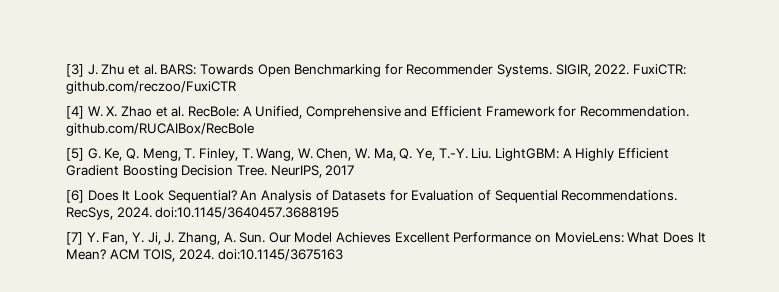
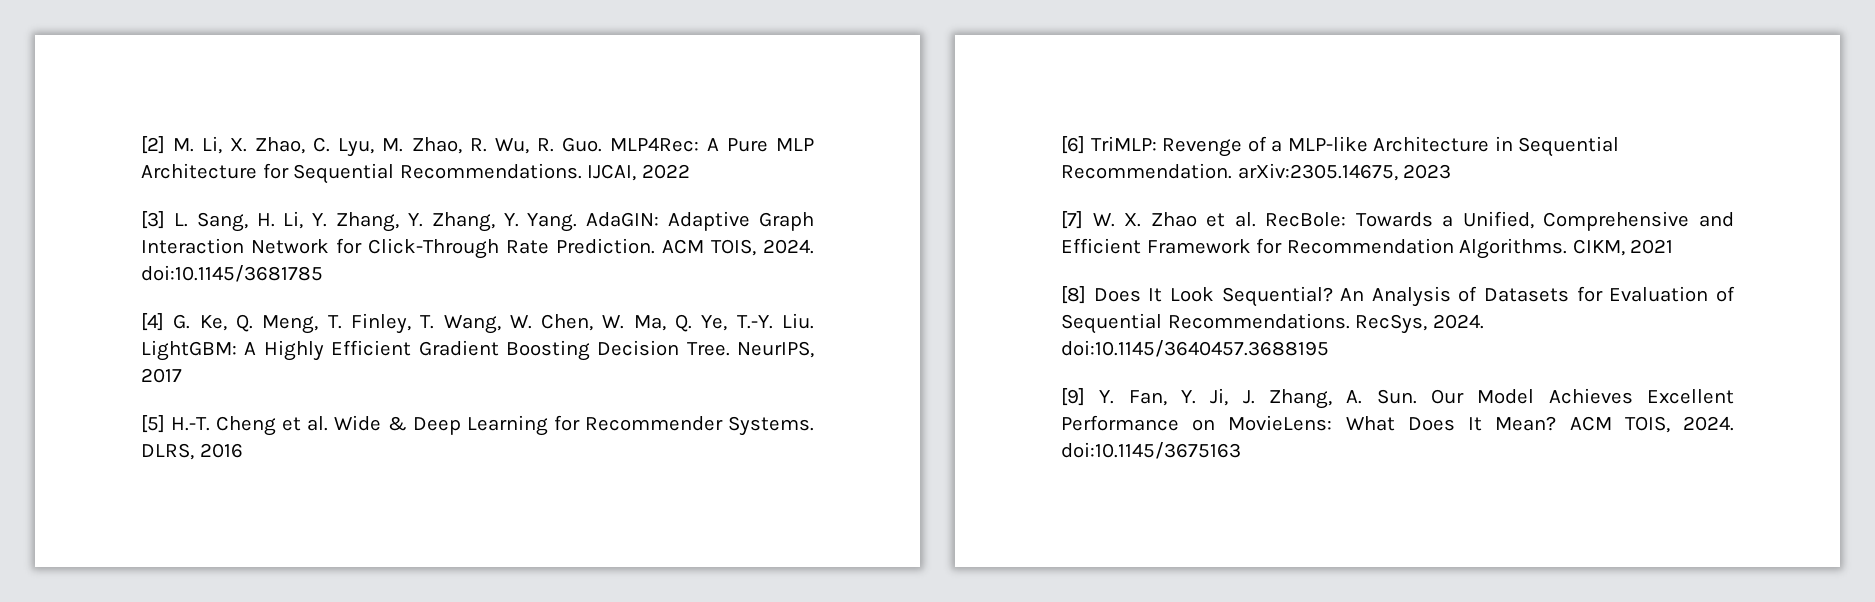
- [3] J. Zhu et al. BARS: Towards Open Benchmarking for Recommender Systems. SIGIR, 2022. FuxiCTR: github.com/reczoo/FuxiCTR
- [4] W. X. Zhao et al. RecBole: A Unified, Comprehensive and Efficient Framework for Recommendation. github.com/RUCAIBox/RecBole
- [5] G. Ke, Q. Meng, T. Finley, T. Wang, W. Chen, W. Ma, Q. Ye, T.-Y. Liu. LightGBM: A Highly Efficient Gradient Boosting Decision Tree.
+ [2] M. Li, X. Zhao, C. Lyu, M. Zhao, R. Wu, R. Guo. MLP4Rec: A Pure MLP Architecture for Sequential Recommendations. IJCAI, 2022
+ [3] L. Sang, H. Li, Y. Zhang, Y. Zhang, Y. Yang. AdaGIN: Adaptive Graph Interaction Network for Click-Through Rate Prediction. ACM TOIS, 2024. doi:10.1145/3681785
+ [4] G. Ke, Q. Meng, T. Finley, T. Wang, W. Chen, W. Ma, Q. Ye, T.-Y. Liu. LightGBM: A Highly Efficient Gradient Boosting Decision Tree.
- [6] Does It Look Sequential?
+ [5] H.-T. Cheng et al. Wide & Deep Learning for Recommender Systems. DLRS, 2016
+ [6] TriMLP: Revenge of a MLP-like Architecture in Sequential Recommendation. arXiv:2305.14675, 2023
+ [7] W. X. Zhao et al. RecBole: Towards a Unified, Comprehensive and Efficient Framework for Recommendation Algorithms. CIKM, 2021
+ [8] Does It Look Sequential?
- [7] Y. Fan, Y. Ji, J. Zhang, A. Sun. Our Model Achieves Excellent Performance on MovieLens: What Does It Mean?
+ [9] Y. Fan, Y. Ji, J. Zhang, A. Sun. Our Model Achieves Excellent Performance on MovieLens: What Does It Mean?

